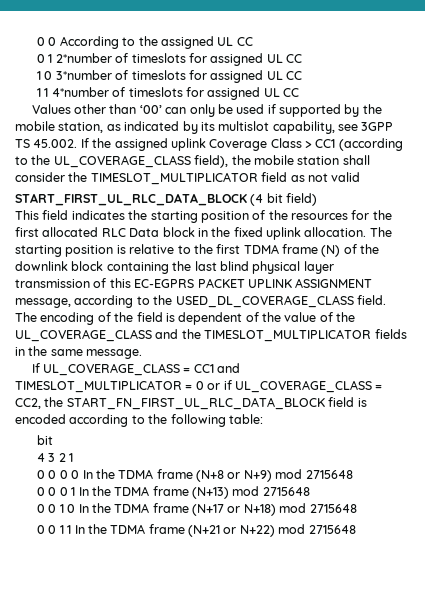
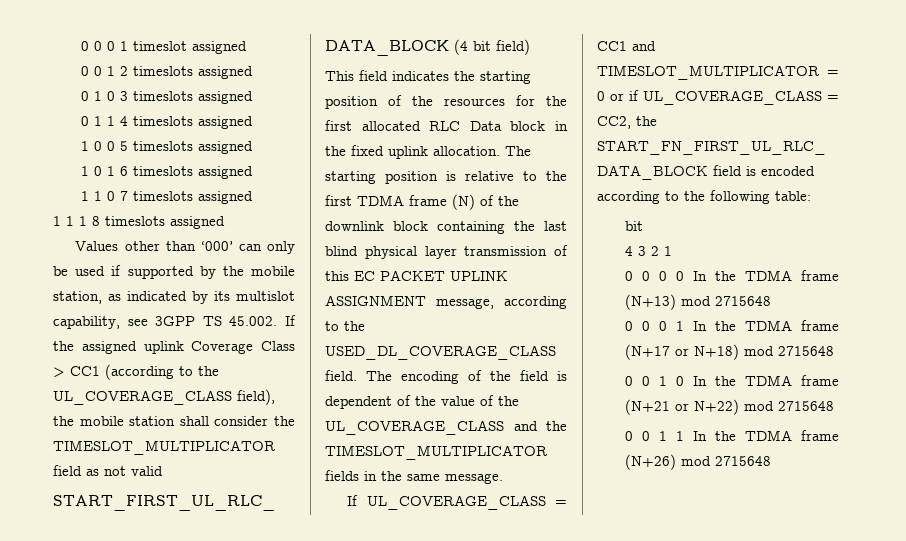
- 0 0 According to the assigned UL CC
- 0 1 2*number of timeslots for assigned UL CC
- 1 0 3*number of timeslots for assigned UL CC
- 1 1 4*number of timeslots for assigned UL CC
+ 0 0 0 1 timeslot assigned
+ 0 0 1 2 timeslots assigned
+ 0 1 0 3 timeslots assigned
+ 0 1 1 4 timeslots assigned
+ 1 0 0 5 timeslots assigned
+ 1 0 1 6 timeslots assigned
+ 1 1 0 7 timeslots assigned
+ 1 1 1 8 timeslots assigned
- Values other than ‘00’ can only be used if supported by the mobile station, as indicated by its multislot capability, see 3GPP TS 45.002. If the assigned uplink Coverage Class > CC1 (according to the UL_COVERAGE_CLASS field), the mobile station shall consider the TIMESLOT_MULTIPLICATOR field as not valid
+ Values other than ‘000’ can only be used if supported by the mobile station, as indicated by its multislot capability, see 3GPP TS 45.002. If the assigned uplink Coverage Class > CC1 (according to the UL_COVERAGE_CLASS field), the mobile station shall consider the TIMESLOT_MULTIPLICATOR field as not valid
- The starting position is relative to the first TDMA frame (N) of the downlink block containing the last blind physical layer transmission of this EC-EGPRS PACKET UPLINK ASSIGNMENT message, according to the USED_DL_COVERAGE_CLASS field.
+ The starting position is relative to the first TDMA frame (N) of the downlink block containing the last blind physical layer transmission of this EC PACKET UPLINK ASSIGNMENT message, according to the USED_DL_COVERAGE_CLASS field.
- 0 0 0 0 In the TDMA frame (N+8 or N+9) mod 2715648
+ 0 0 0 0 In the TDMA frame (N+13) mod 2715648
- 0 0 0 1 In the TDMA frame (N+13) mod 2715648
- 0 0 1 0 In the TDMA frame (N+17 or N+18) mod 2715648
+ 0 0 0 1 In the TDMA frame (N+17 or N+18) mod 2715648
- 0 0 1 1 In the TDMA frame (N+21 or N+22) mod 2715648
+ 0 0 1 0 In the TDMA frame (N+21 or N+22) mod 2715648
+ 0 0 1 1 In the TDMA frame (N+26) mod 2715648

